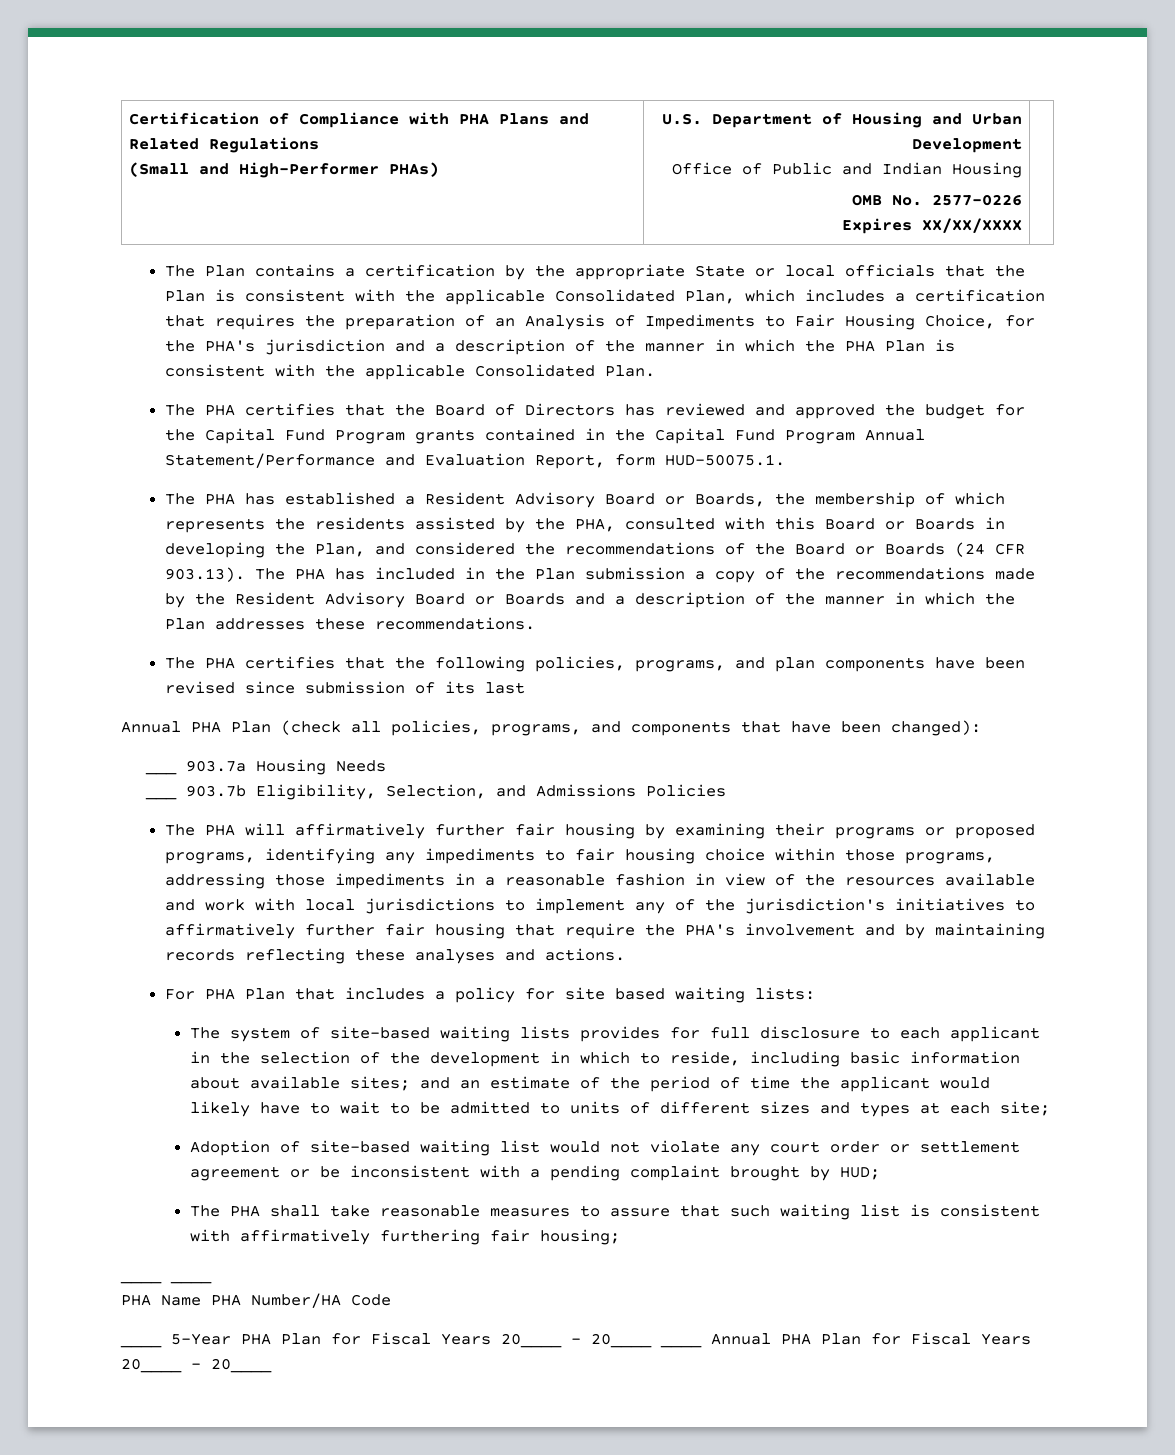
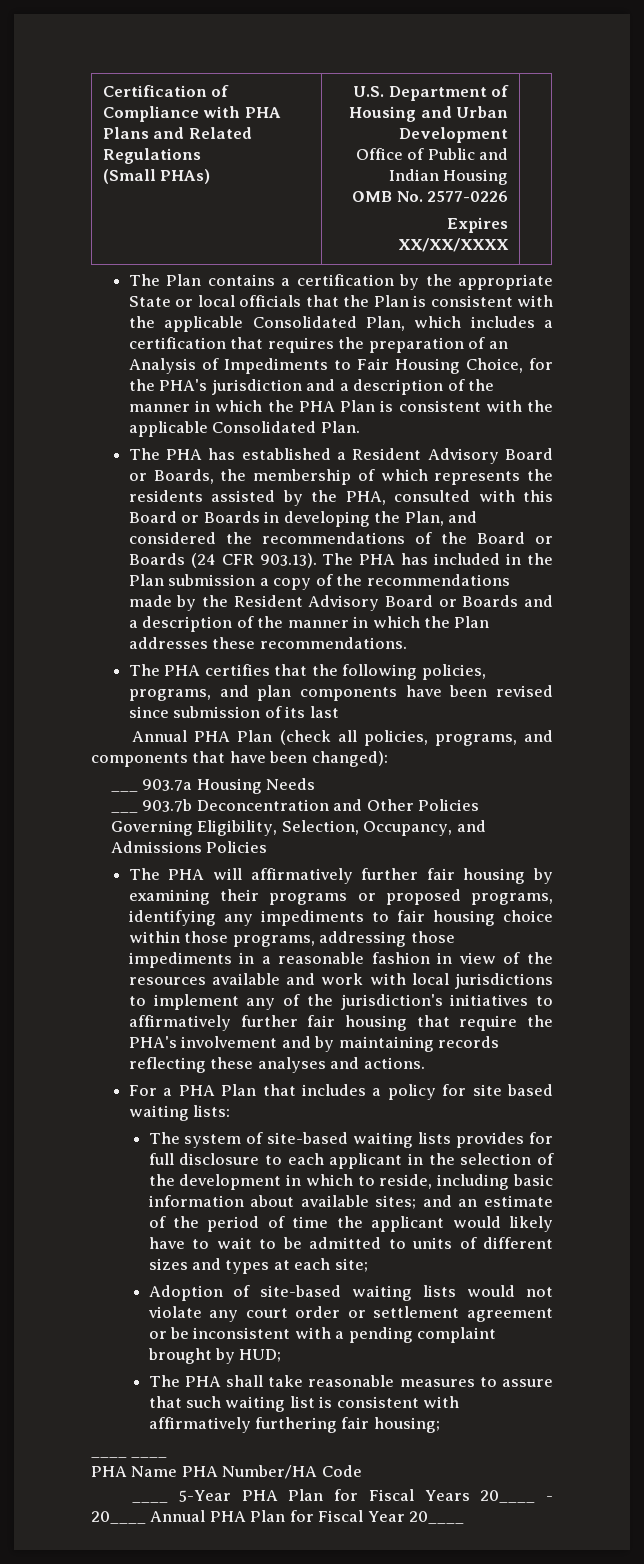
  Certification of Compliance with PHA Plans and Related Regulations
- (Small and High-Performer PHAs) | U.S. Department of Housing and Urban Development
+ (Small PHAs) | U.S. Department of Housing and Urban Development
- The PHA certifies that the Board of Directors has reviewed and approved the budget for the Capital Fund Program grants contained in the Capital Fund Program Annual Statement/Performance and Evaluation Report, form HUD-50075.1.
- ___ 903.7b Eligibility, Selection, and Admissions Policies
+ ___ 903.7b Deconcentration and Other Policies Governing Eligibility, Selection, Occupancy, and Admissions Policies
- For PHA Plan that includes a policy for site based waiting lists:
+ For a PHA Plan that includes a policy for site based waiting lists:
- Adoption of site-based waiting list would not violate any court order or settlement agreement or be inconsistent with a pending complaint brought by HUD;
+ Adoption of site-based waiting lists would not violate any court order or settlement agreement or be inconsistent with a pending complaint brought by HUD;
- ____ 5-Year PHA Plan for Fiscal Years 20____ - 20____ ____ Annual PHA Plan for Fiscal Years 20____ - 20____
+ ____ 5-Year PHA Plan for Fiscal Years 20____ - 20____ Annual PHA Plan for Fiscal Year 20____

